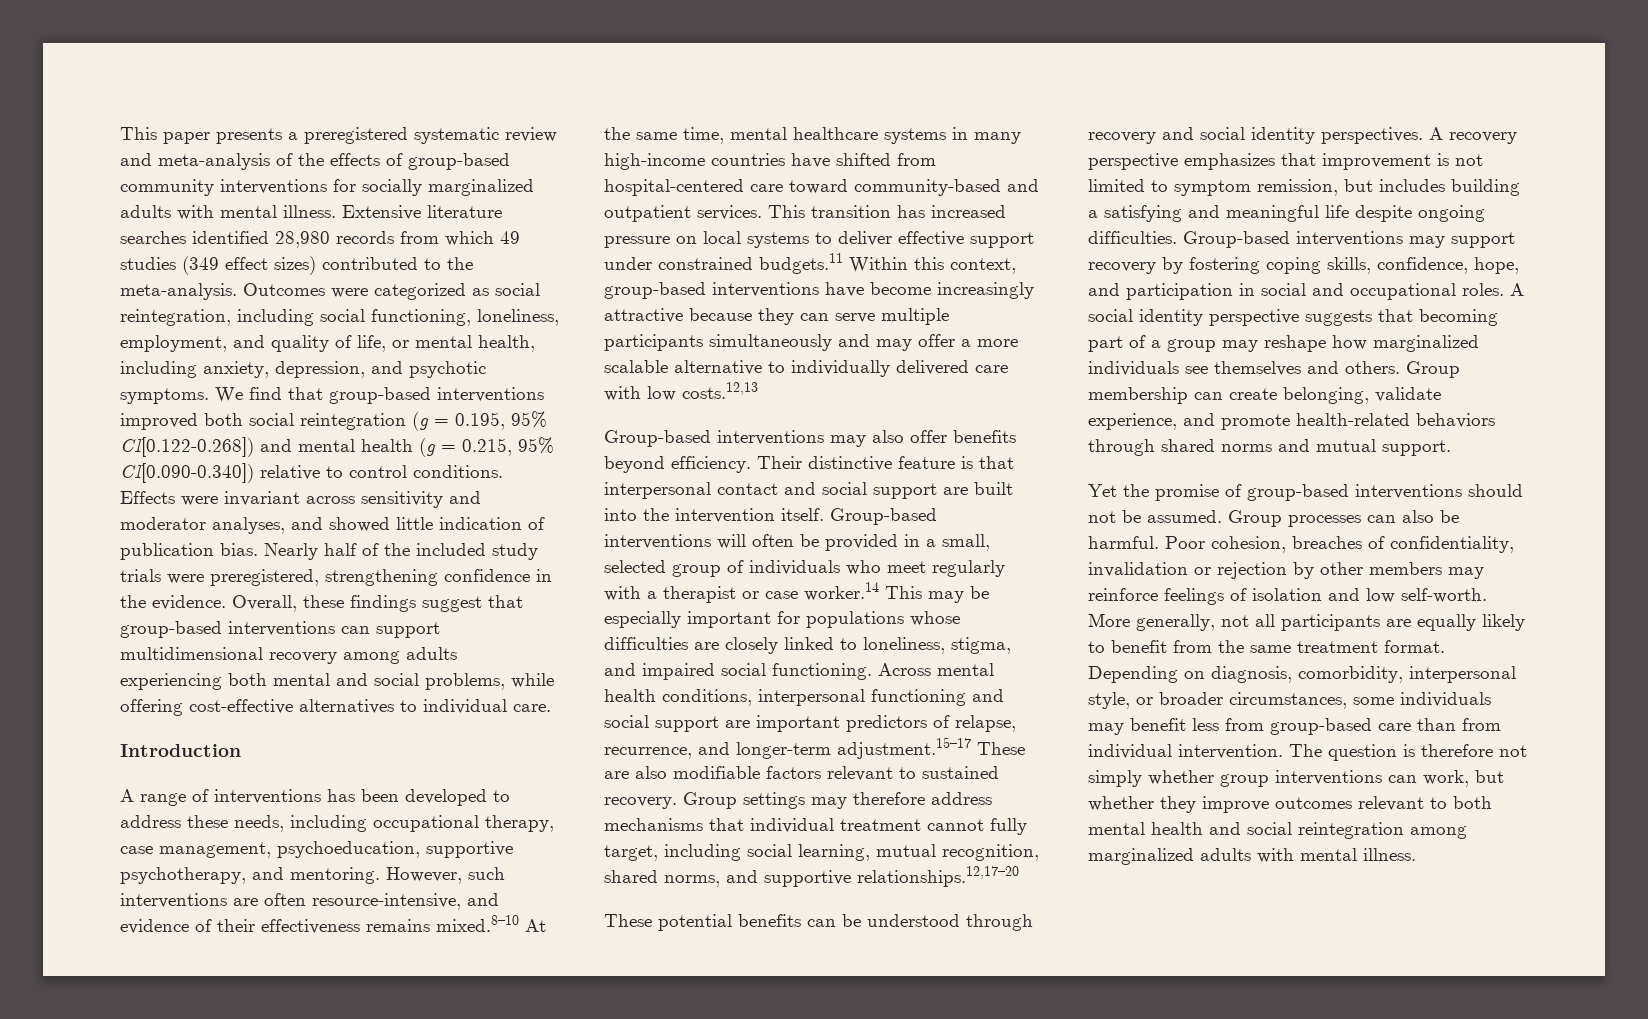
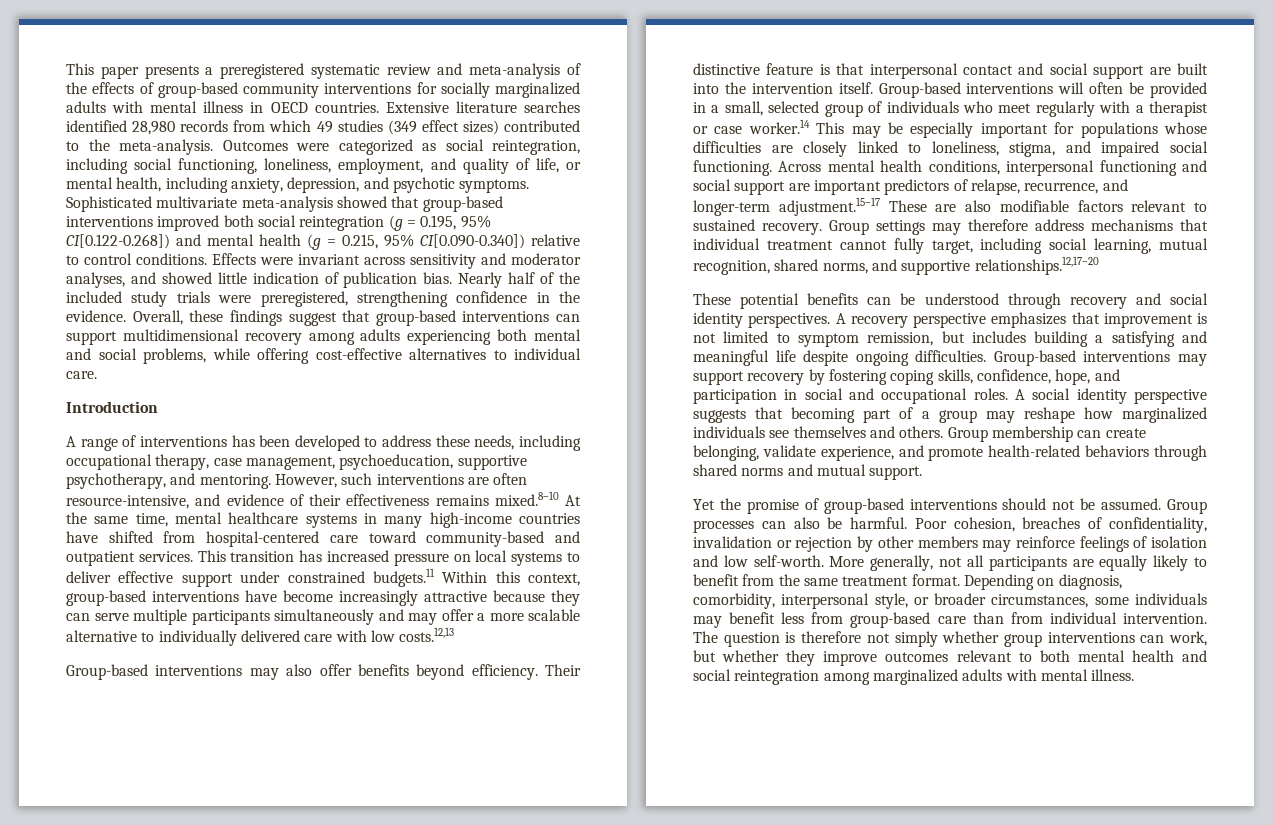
- This paper presents a preregistered systematic review and meta-analysis of the effects of group-based community interventions for socially marginalized adults with mental illness.
+ This paper presents a preregistered systematic review and meta-analysis of the effects of group-based community interventions for socially marginalized adults with mental illness in OECD countries.
- We find that group-based interventions improved both social reintegration (g = 0.195, 95% CI[0.122-0.268]) and mental health (g = 0.215, 95% CI[0.090-0.340]) relative to control conditions.
+ Sophisticated multivariate meta-analysis showed that group-based interventions improved both social reintegration (g = 0.195, 95% CI[0.122-0.268]) and mental health (g = 0.215, 95% CI[0.090-0.340]) relative to control conditions.

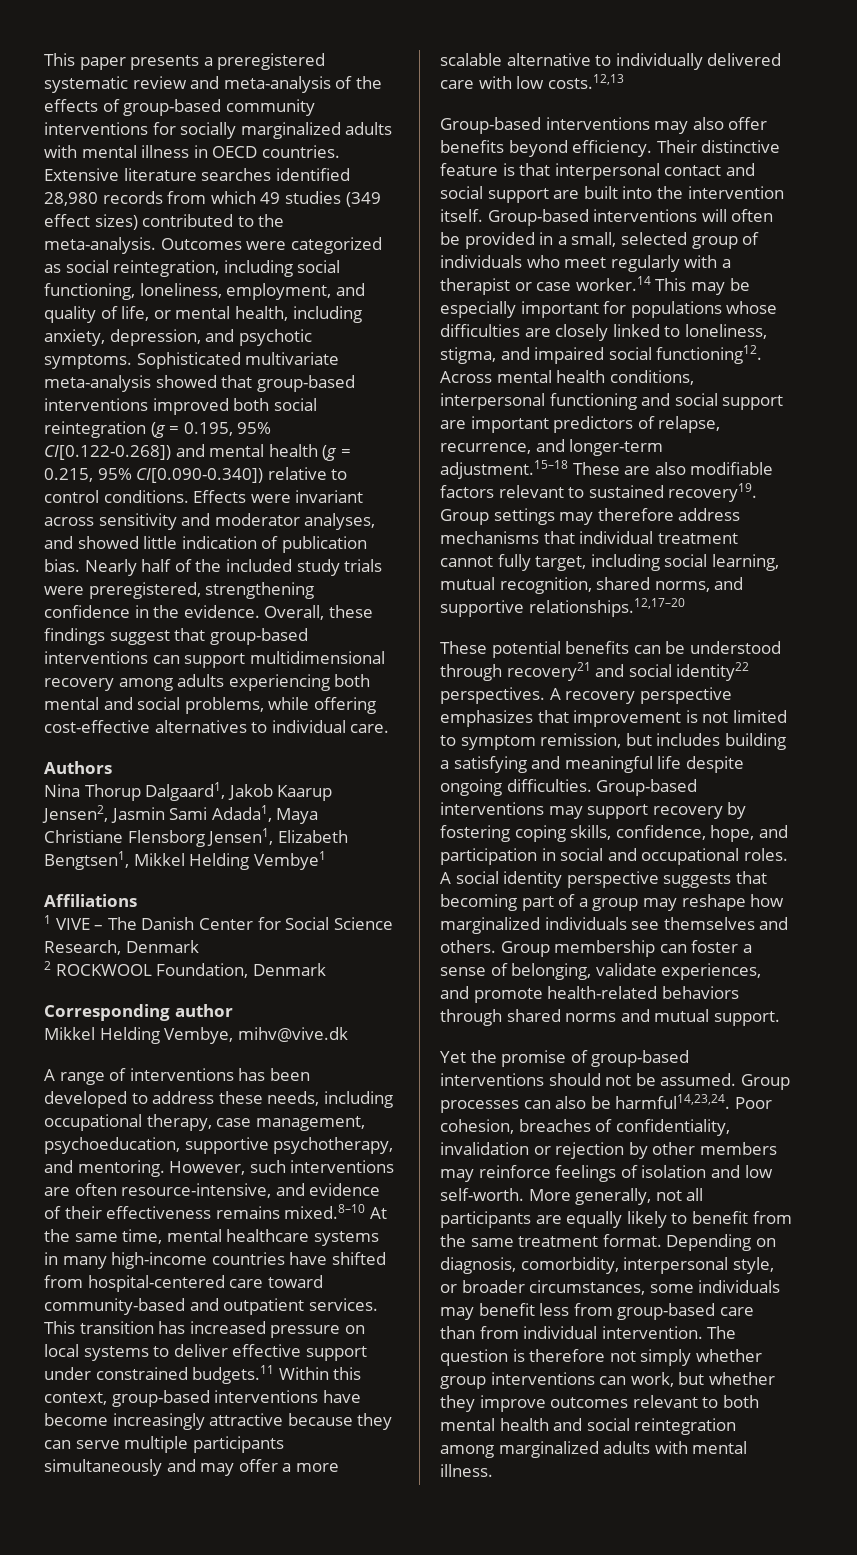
- Introduction
+ Authors
+ Nina Thorup Dalgaard1, Jakob Kaarup Jensen2, Jasmin Sami Adada1, Maya Christiane Flensborg Jensen1, Elizabeth Bengtsen1, Mikkel Helding Vembye1
+ Affiliations
+ 1 VIVE – The Danish Center for Social Science Research, Denmark
+ 2 ROCKWOOL Foundation, Denmark
+ Corresponding author
+ Mikkel Helding Vembye, mihv@vive.dk
- Group-based interventions will often be provided in a small, selected group of individuals who meet regularly with a therapist or case worker.14 This may be especially important for populations whose difficulties are closely linked to loneliness, stigma, and impaired social functioning.
+ Group-based interventions will often be provided in a small, selected group of individuals who meet regularly with a therapist or case worker.14 This may be especially important for populations whose difficulties are closely linked to loneliness, stigma, and impaired social functioning12.
- Across mental health conditions, interpersonal functioning and social support are important predictors of relapse, recurrence, and longer-term adjustment.15–17 These are also modifiable factors relevant to sustained recovery.
+ Across mental health conditions, interpersonal functioning and social support are important predictors of relapse, recurrence, and longer-term adjustment.15–18 These are also modifiable factors relevant to sustained recovery19.
- These potential benefits can be understood through recovery and social identity perspectives.
+ These potential benefits can be understood through recovery21 and social identity22 perspectives.
- Group membership can create belonging, validate experience, and promote health-related behaviors through shared norms and mutual support.
+ Group membership can foster a sense of belonging, validate experiences, and promote health-related behaviors through shared norms and mutual support.
- Group processes can also be harmful.
+ Group processes can also be harmful14,23,24.

